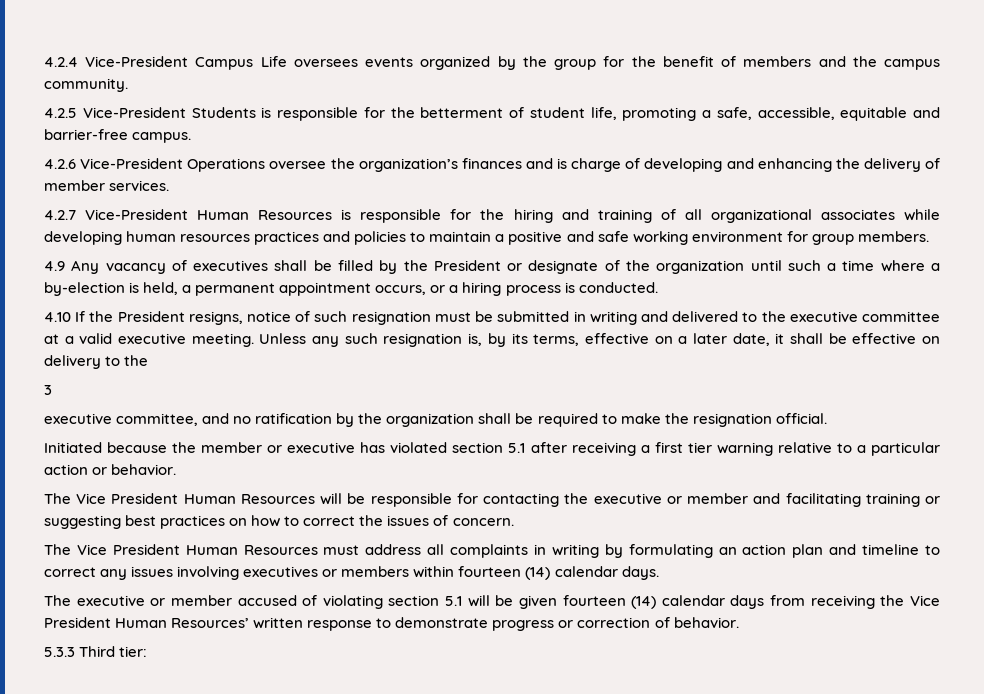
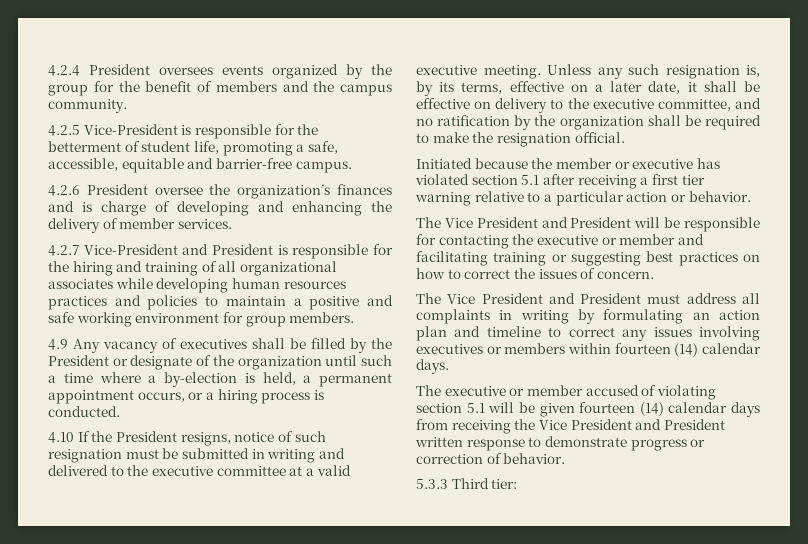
- 4.2.4 Vice-President Campus Life oversees events organized by the group for the benefit of members and the campus community.
+ 4.2.4 President oversees events organized by the group for the benefit of members and the campus community.
- 4.2.5 Vice-President Students is responsible for the betterment of student life, promoting a safe, accessible, equitable and barrier-free campus.
+ 4.2.5 Vice-President is responsible for the betterment of student life, promoting a safe, accessible, equitable and barrier-free campus.
- 4.2.6 Vice-President Operations oversee the organization’s finances and is charge of developing and enhancing the delivery of member services.
+ 4.2.6 President oversee the organization’s finances and is charge of developing and enhancing the delivery of member services.
- 4.2.7 Vice-President Human Resources is responsible for the hiring and training of all organizational associates while developing human resources practices and policies to maintain a positive and safe working environment for group members.
+ 4.2.7 Vice-President and President is responsible for the hiring and training of all organizational associates while developing human resources practices and policies to maintain a positive and safe working environment for group members.
- Unless any such resignation is, by its terms, effective on a later date, it shall be effective on delivery to the
- 3
- executive committee, and no ratification by the organization shall be required to make the resignation official.
+ Unless any such resignation is, by its terms, effective on a later date, it shall be effective on delivery to the executive committee, and no ratification by the organization shall be required to make the resignation official.
- The Vice President Human Resources will be responsible for contacting the executive or member and facilitating training or suggesting best practices on how to correct the issues of concern.
+ The Vice President and President will be responsible for contacting the executive or member and facilitating training or suggesting best practices on how to correct the issues of concern.
- The Vice President Human Resources must address all complaints in writing by formulating an action plan and timeline to correct any issues involving executives or members within fourteen (14) calendar days.
+ The Vice President and President must address all complaints in writing by formulating an action plan and timeline to correct any issues involving executives or members within fourteen (14) calendar days.
- The executive or member accused of violating section 5.1 will be given fourteen (14) calendar days from receiving the Vice President Human Resources’ written response to demonstrate progress or correction of behavior.
+ The executive or member accused of violating section 5.1 will be given fourteen (14) calendar days from receiving the Vice President and President written response to demonstrate progress or correction of behavior.

